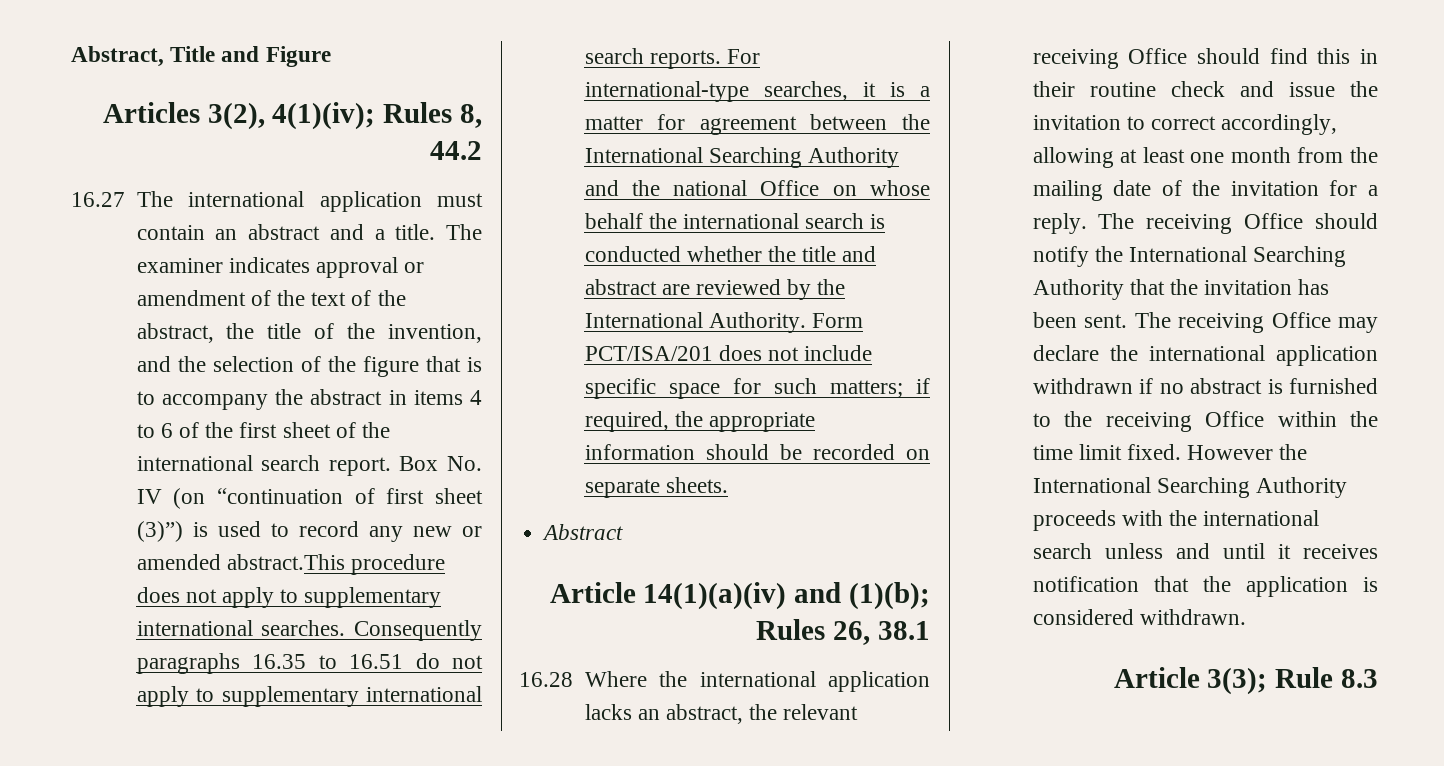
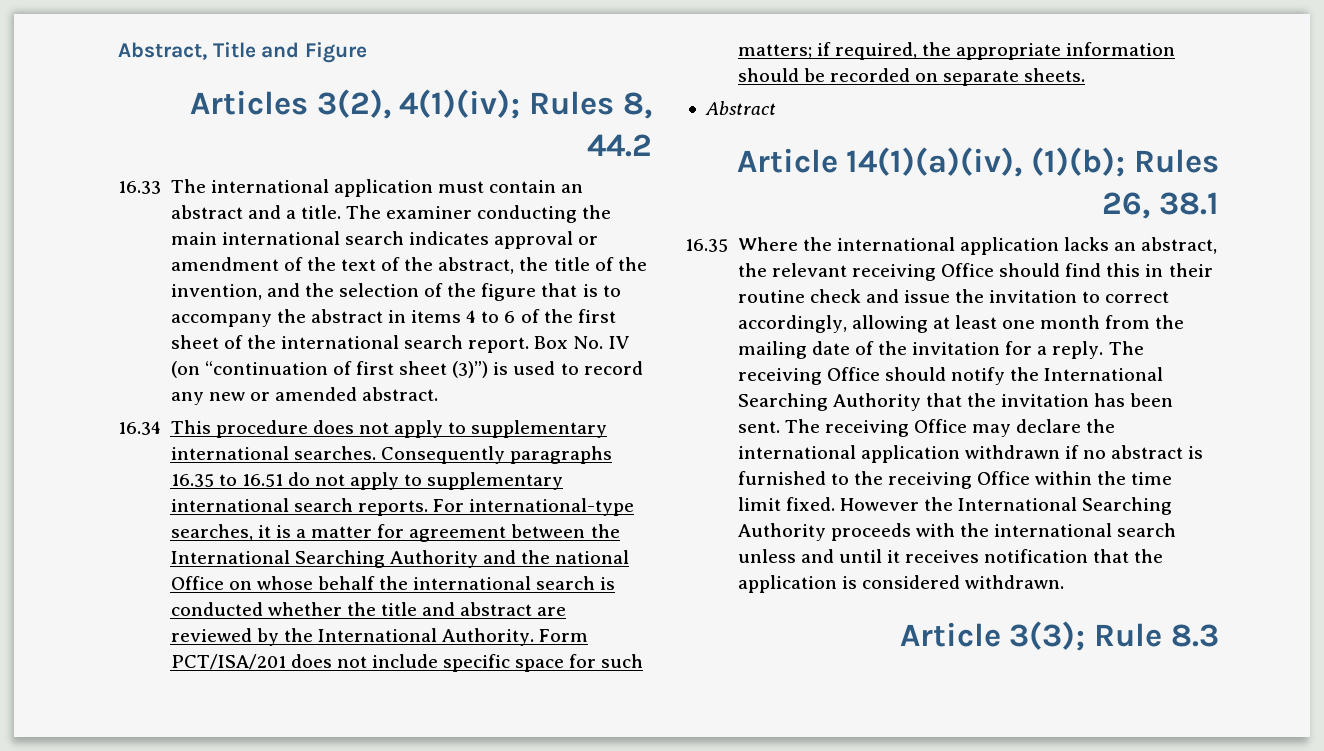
- 16.27 The international application must contain an abstract and a title.
+ 16.33 The international application must contain an abstract and a title.
- The examiner indicates approval or amendment of the text of the abstract, the title of the invention, and the selection of the figure that is to accompany the abstract in items 4 to 6 of the first sheet of the international search report.
+ The examiner conducting the main international search indicates approval or amendment of the text of the abstract, the title of the invention, and the selection of the figure that is to accompany the abstract in items 4 to 6 of the first sheet of the international search report.
- Box No. IV (on “continuation of first sheet (3)”) is used to record any new or amended abstract.This procedure does not apply to supplementary international searches.
+ Box No. IV (on “continuation of first sheet (3)”) is used to record any new or amended abstract.
+ 16.34 This procedure does not apply to supplementary international searches.
- Article 14(1)(a)(iv) and (1)(b); Rules 26, 38.1
+ Article 14(1)(a)(iv), (1)(b); Rules 26, 38.1
- 16.28 Where the international application lacks an abstract, the relevant receiving Office should find this in their routine check and issue the invitation to correct accordingly, allowing at least one month from the mailing date of the invitation for a reply.
+ 16.35 Where the international application lacks an abstract, the relevant receiving Office should find this in their routine check and issue the invitation to correct accordingly, allowing at least one month from the mailing date of the invitation for a reply.

